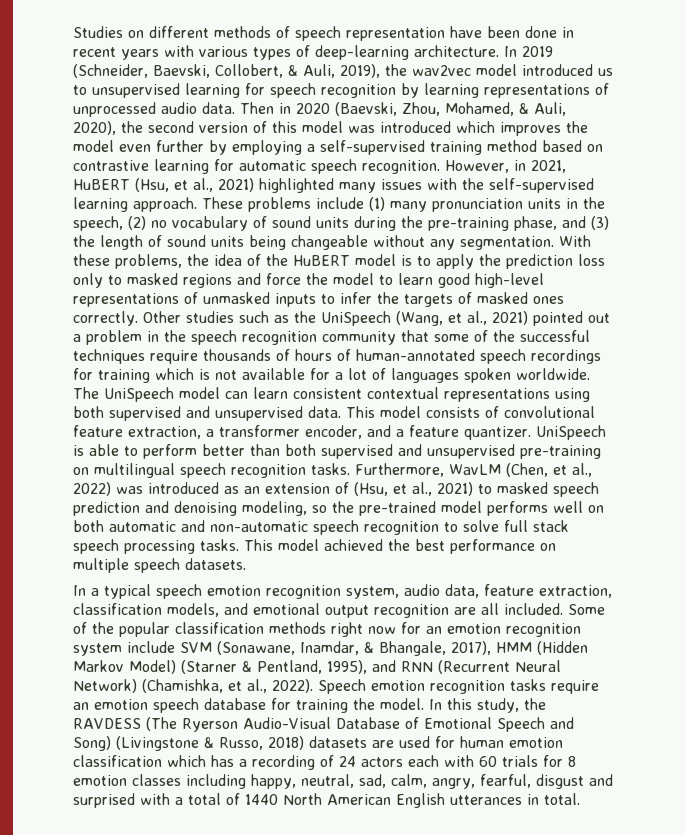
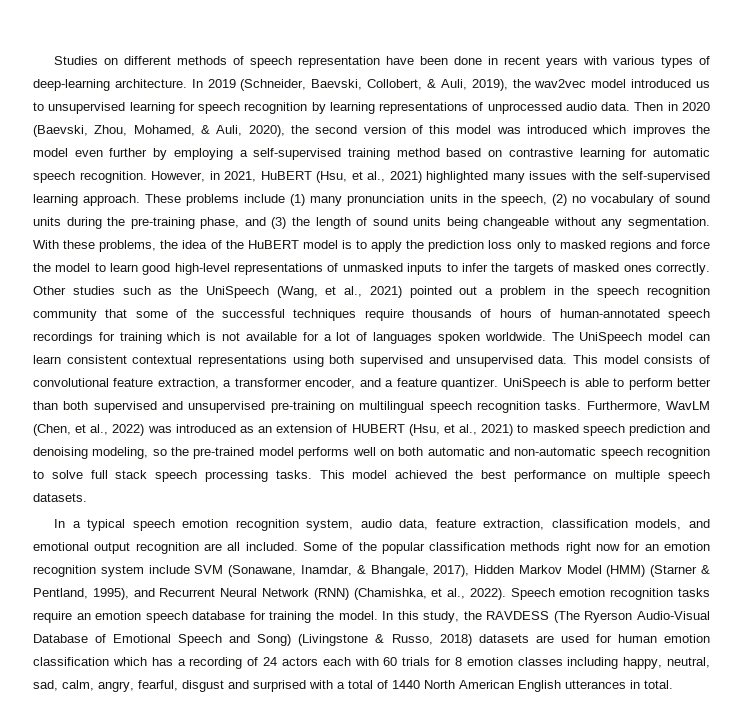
- Furthermore, WavLM (Chen, et al., 2022) was introduced as an extension of (Hsu, et al., 2021) to masked speech prediction and denoising modeling, so the pre-trained model performs well on both automatic and non-automatic speech recognition to solve full stack speech processing tasks.
+ Furthermore, WavLM (Chen, et al., 2022) was introduced as an extension of HUBERT (Hsu, et al., 2021) to masked speech prediction and denoising modeling, so the pre-trained model performs well on both automatic and non-automatic speech recognition to solve full stack speech processing tasks.
- Some of the popular classification methods right now for an emotion recognition system include SVM (Sonawane, Inamdar, & Bhangale, 2017), HMM (Hidden Markov Model) (Starner & Pentland, 1995), and RNN (Recurrent Neural Network) (Chamishka, et al., 2022).
+ Some of the popular classification methods right now for an emotion recognition system include SVM (Sonawane, Inamdar, & Bhangale, 2017), Hidden Markov Model (HMM) (Starner & Pentland, 1995), and Recurrent Neural Network (RNN) (Chamishka, et al., 2022).

